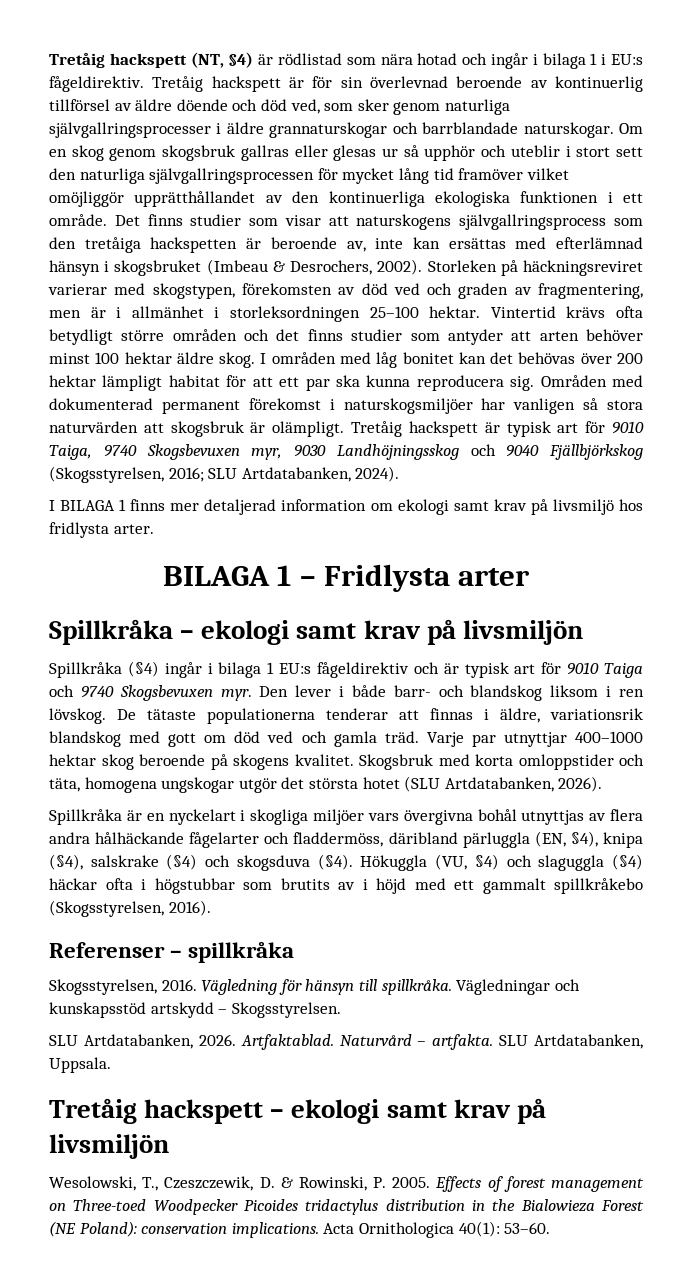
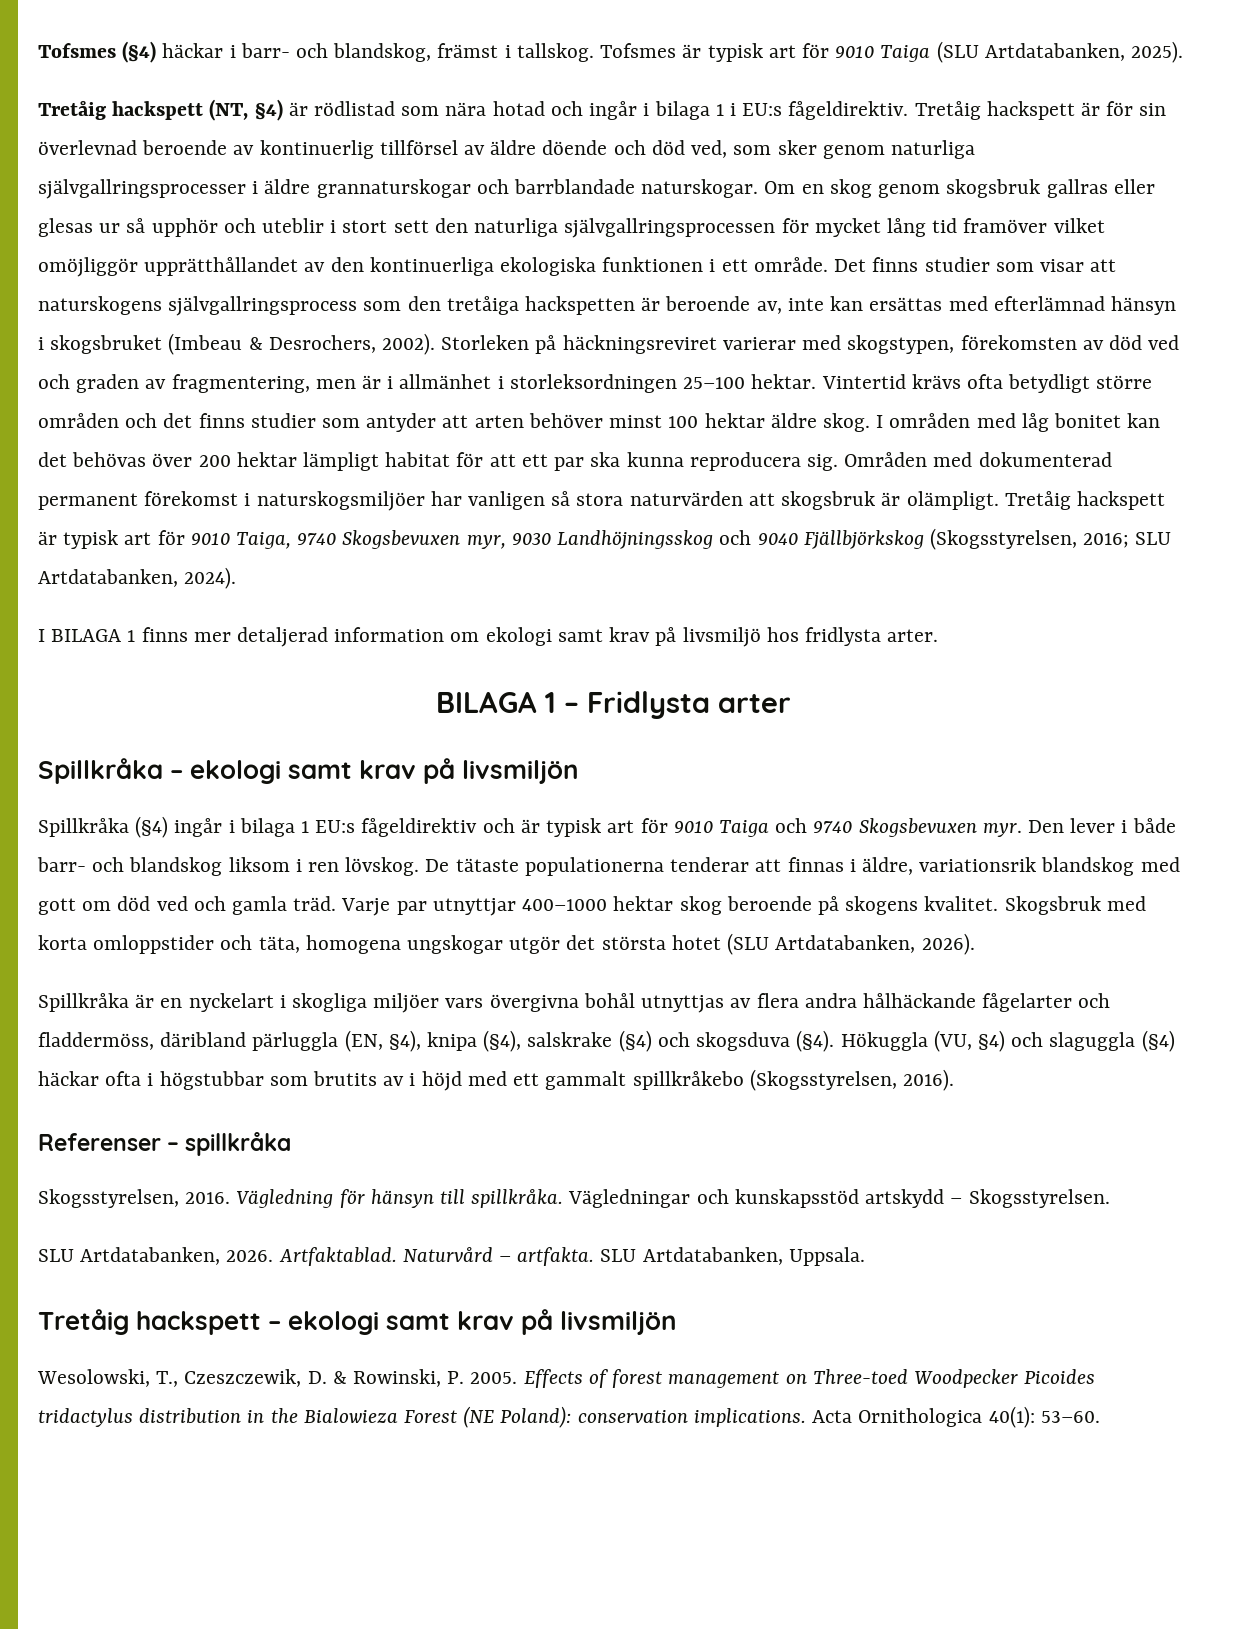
+ Tofsmes (§4) häckar i barr- och blandskog, främst i tallskog. Tofsmes är typisk art för 9010 Taiga (SLU Artdatabanken, 2025).

